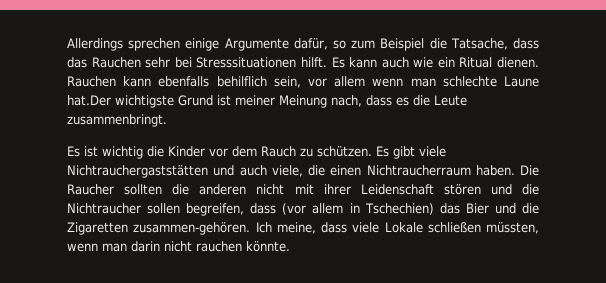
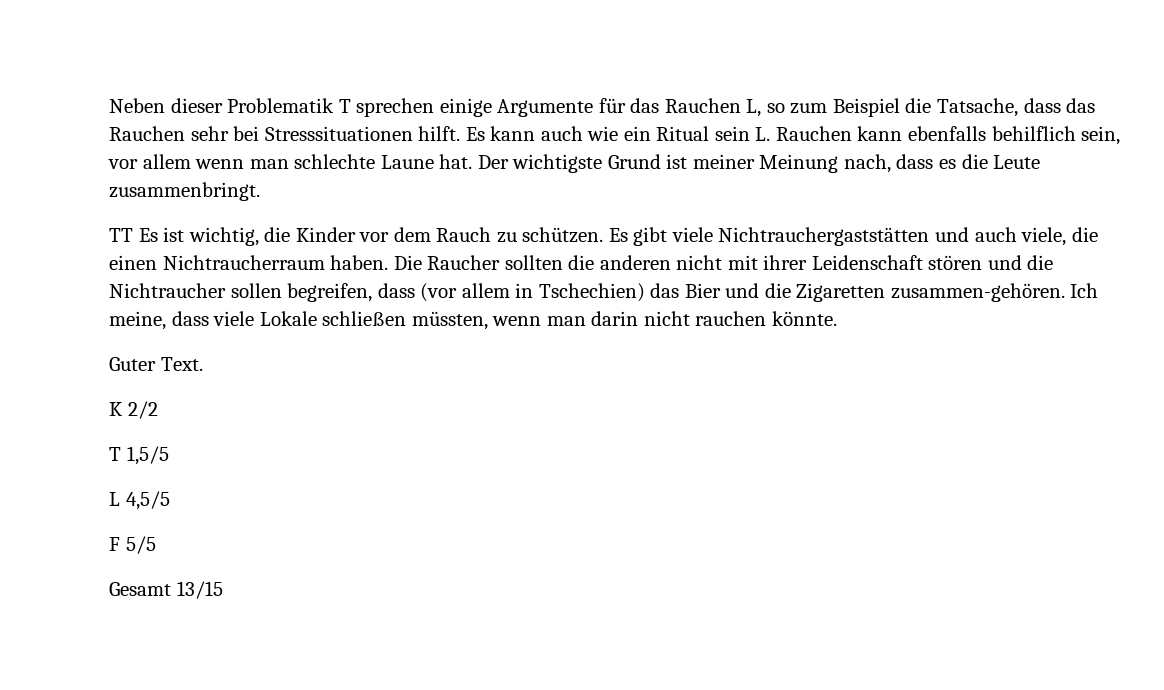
- Allerdings sprechen einige Argumente dafür, so zum Beispiel die Tatsache, dass das Rauchen sehr bei Stresssituationen hilft.
+ Neben dieser Problematik T sprechen einige Argumente für das Rauchen L, so zum Beispiel die Tatsache, dass das Rauchen sehr bei Stresssituationen hilft.
- Es kann auch wie ein Ritual dienen. Rauchen kann ebenfalls behilflich sein, vor allem wenn man schlechte Laune hat.Der wichtigste Grund ist meiner Meinung nach, dass es die Leute zusammenbringt.
+ Es kann auch wie ein Ritual sein L. Rauchen kann ebenfalls behilflich sein, vor allem wenn man schlechte Laune hat. Der wichtigste Grund ist meiner Meinung nach, dass es die Leute zusammenbringt.
- Es ist wichtig die Kinder vor dem Rauch zu schützen.
+ TT Es ist wichtig, die Kinder vor dem Rauch zu schützen.
+ Guter Text.
+ K 2/2
+ T 1,5/5
+ L 4,5/5
+ F 5/5
+ Gesamt 13/15

